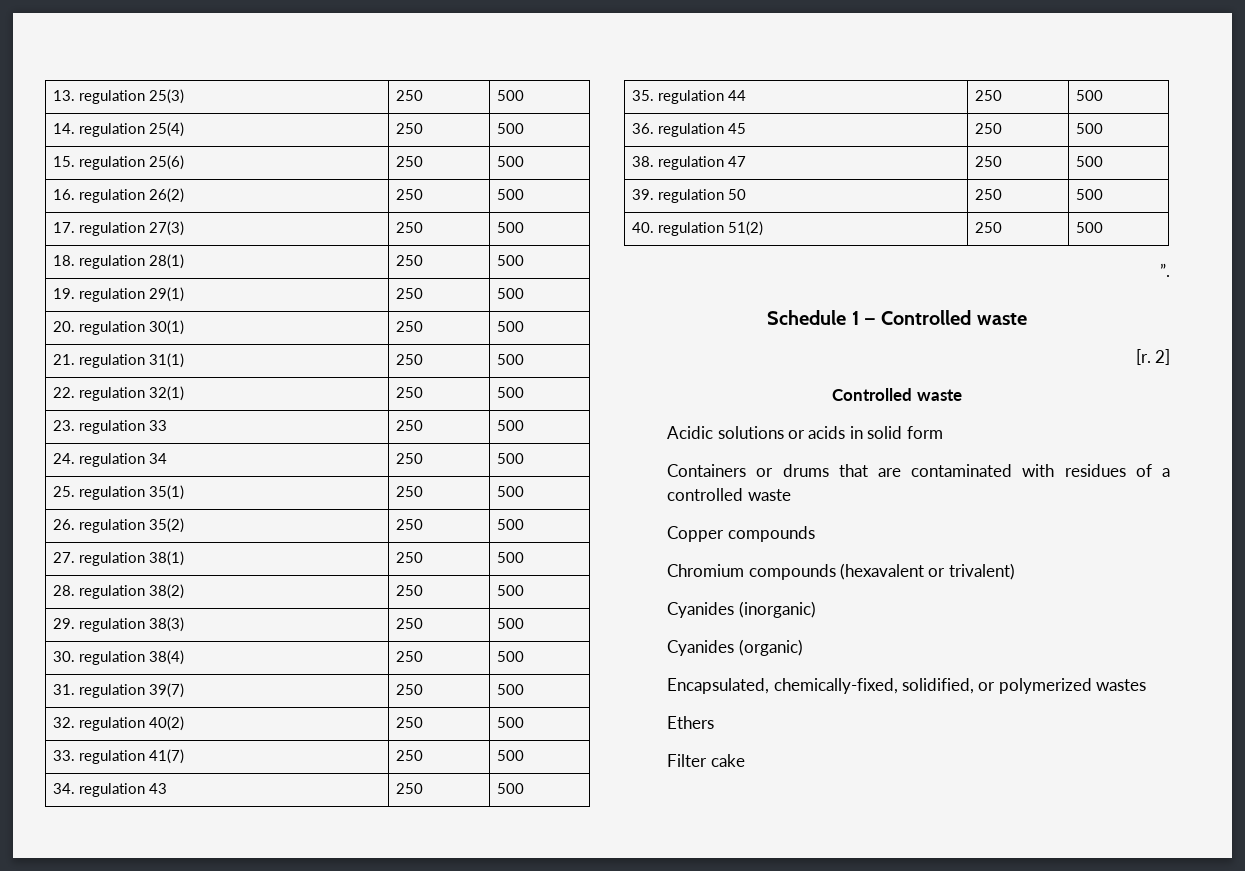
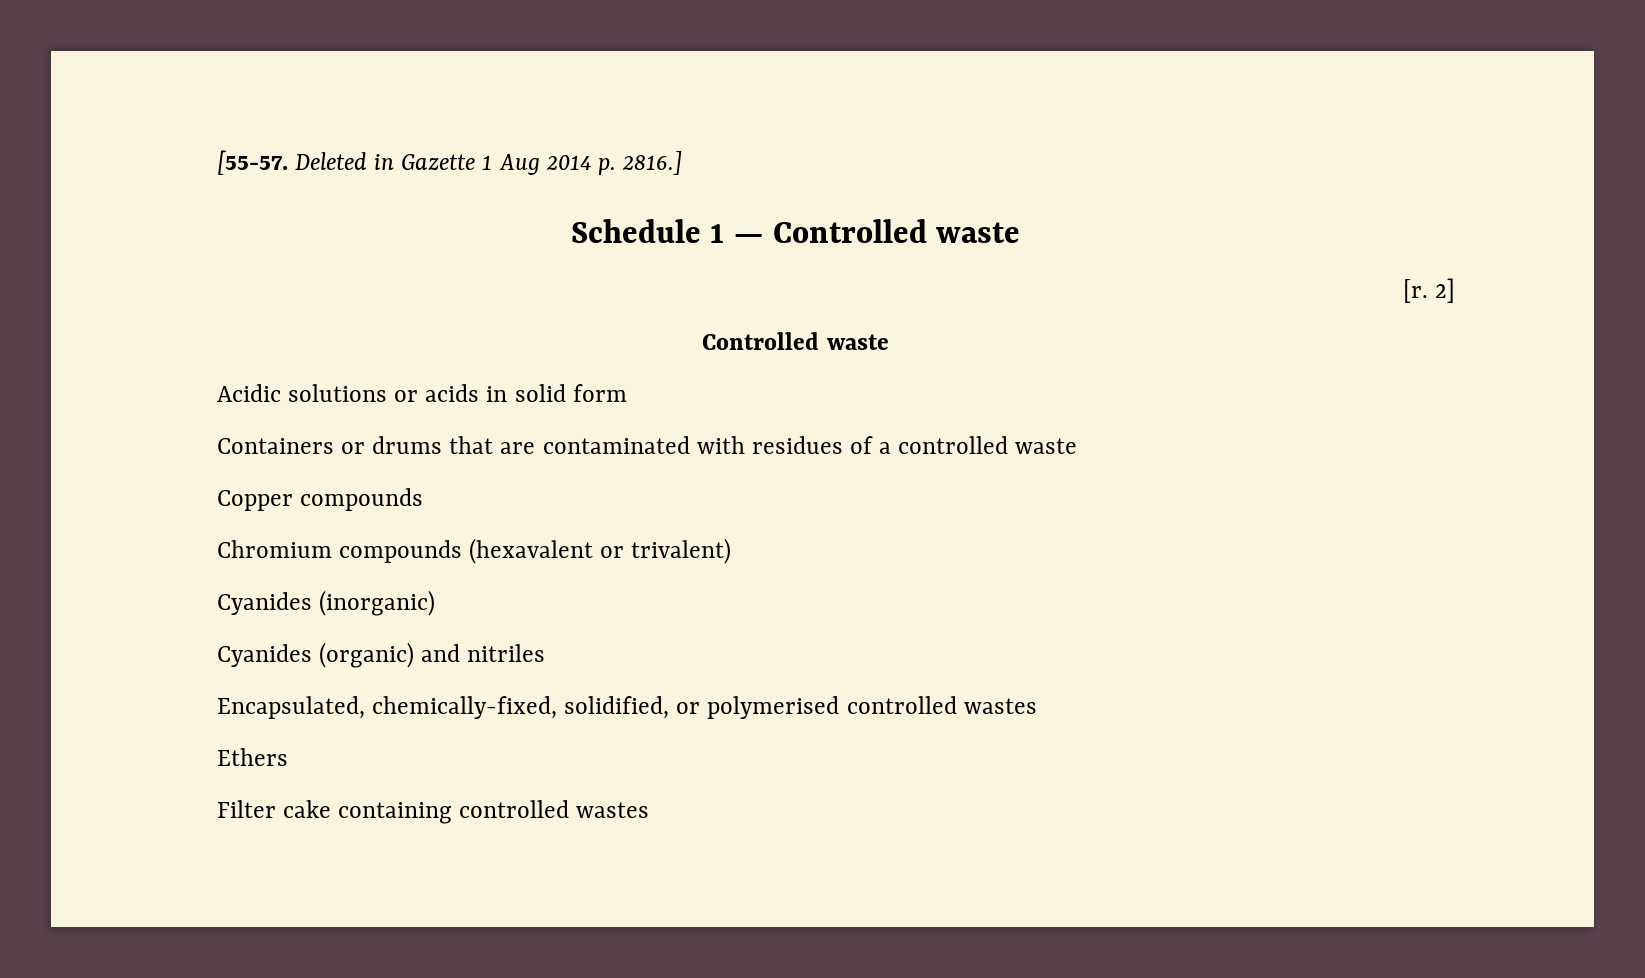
- 13. regulation 25(3) | 250 | 500
- 14. regulation 25(4) | 250 | 500
- 15. regulation 25(6) | 250 | 500
- 16. regulation 26(2) | 250 | 500
- 17. regulation 27(3) | 250 | 500
- 18. regulation 28(1) | 250 | 500
- 19. regulation 29(1) | 250 | 500
- 20. regulation 30(1) | 250 | 500
- 21. regulation 31(1) | 250 | 500
- 22. regulation 32(1) | 250 | 500
- 23. regulation 33 | 250 | 500
- 24. regulation 34 | 250 | 500
- 25. regulation 35(1) | 250 | 500
- 26. regulation 35(2) | 250 | 500
- 27. regulation 38(1) | 250 | 500
- 28. regulation 38(2) | 250 | 500
- 29. regulation 38(3) | 250 | 500
- 30. regulation 38(4) | 250 | 500
- 31. regulation 39(7) | 250 | 500
- 32. regulation 40(2) | 250 | 500
- 33. regulation 41(7) | 250 | 500
- 34. regulation 43 | 250 | 500
- 35. regulation 44 | 250 | 500
- 36. regulation 45 | 250 | 500
- 38. regulation 47 | 250 | 500
- 39. regulation 50 | 250 | 500
- 40. regulation 51(2) | 250 | 500
- ”.
+ [55-57. Deleted in Gazette 1 Aug 2014 p. 2816.]
- Cyanides (organic)
+ Cyanides (organic) and nitriles
- Encapsulated, chemically-fixed, solidified, or polymerized wastes
+ Encapsulated, chemically-fixed, solidified, or polymerised controlled wastes
- Filter cake
+ Filter cake containing controlled wastes

